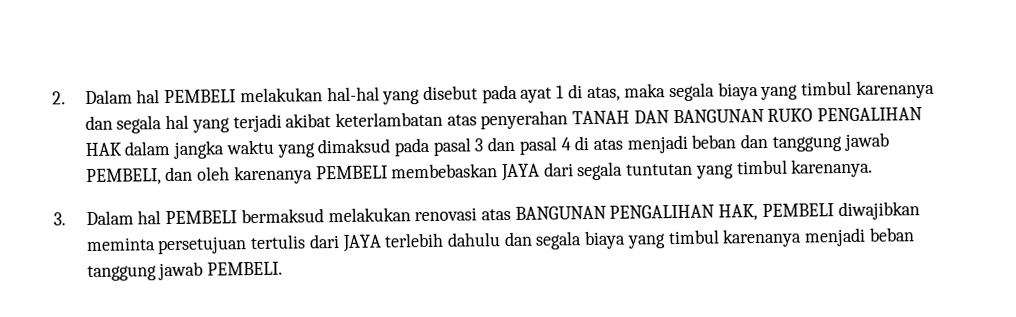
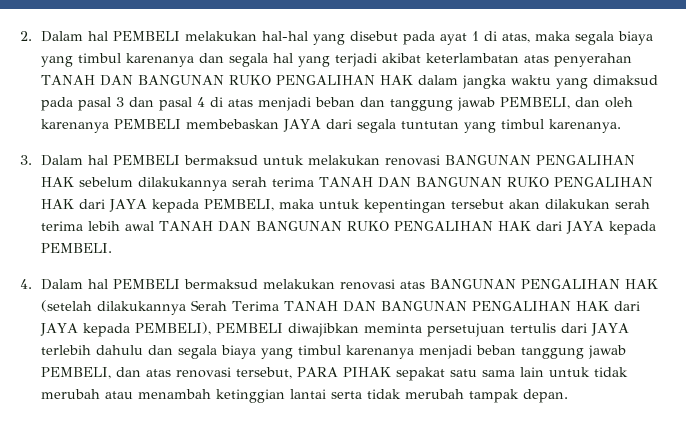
- 3. Dalam hal PEMBELI bermaksud melakukan renovasi atas BANGUNAN PENGALIHAN HAK, PEMBELI diwajibkan meminta persetujuan tertulis dari JAYA terlebih dahulu dan segala biaya yang timbul karenanya menjadi beban tanggung jawab PEMBELI.
+ 3. Dalam hal PEMBELI bermaksud untuk melakukan renovasi BANGUNAN PENGALIHAN HAK sebelum dilakukannya serah terima TANAH DAN BANGUNAN RUKO PENGALIHAN HAK dari JAYA kepada PEMBELI, maka untuk kepentingan tersebut akan dilakukan serah terima lebih awal TANAH DAN BANGUNAN RUKO PENGALIHAN HAK dari JAYA kepada PEMBELI.
+ 4. Dalam hal PEMBELI bermaksud melakukan renovasi atas BANGUNAN PENGALIHAN HAK (setelah dilakukannya Serah Terima TANAH DAN BANGUNAN PENGALIHAN HAK dari JAYA kepada PEMBELI), PEMBELI diwajibkan meminta persetujuan tertulis dari JAYA terlebih dahulu dan segala biaya yang timbul karenanya menjadi beban tanggung jawab PEMBELI, dan atas renovasi tersebut, PARA PIHAK sepakat satu sama lain untuk tidak merubah atau menambah ketinggian lantai serta tidak merubah tampak depan.

